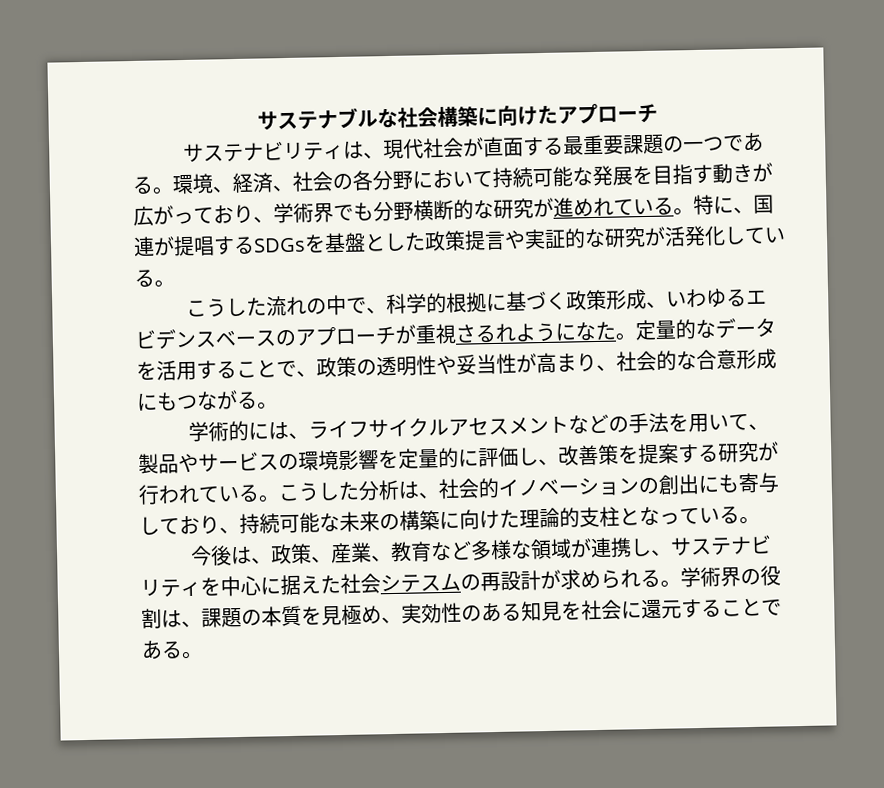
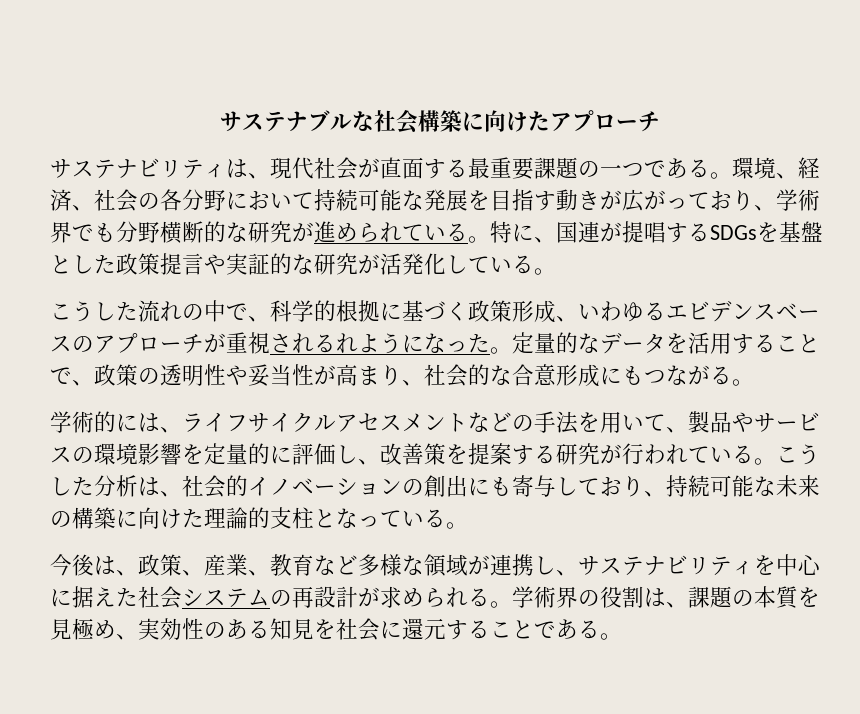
- 環境、経済、社会の各分野において持続可能な発展を目指す動きが広がっており、学術界でも分野横断的な研究が進めれている。
+ 環境、経済、社会の各分野において持続可能な発展を目指す動きが広がっており、学術界でも分野横断的な研究が進められている。
- こうした流れの中で、科学的根拠に基づく政策形成、いわゆるエビデンスベースのアプローチが重視さるれようになた。
+ こうした流れの中で、科学的根拠に基づく政策形成、いわゆるエビデンスベースのアプローチが重視されるれようになった。
- 今後は、政策、産業、教育など多様な領域が連携し、サステナビリティを中心に据えた社会シテスムの再設計が求められる。
+ 今後は、政策、産業、教育など多様な領域が連携し、サステナビリティを中心に据えた社会システムの再設計が求められる。

